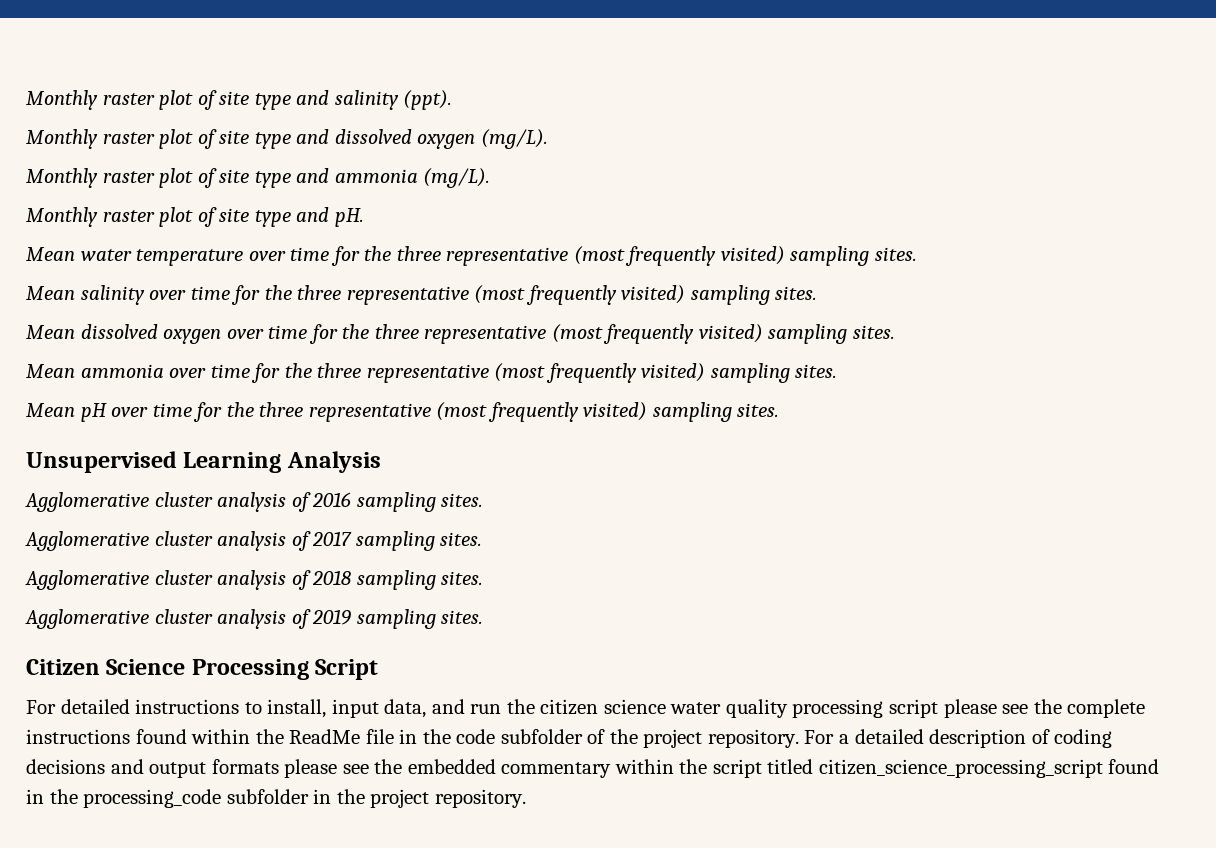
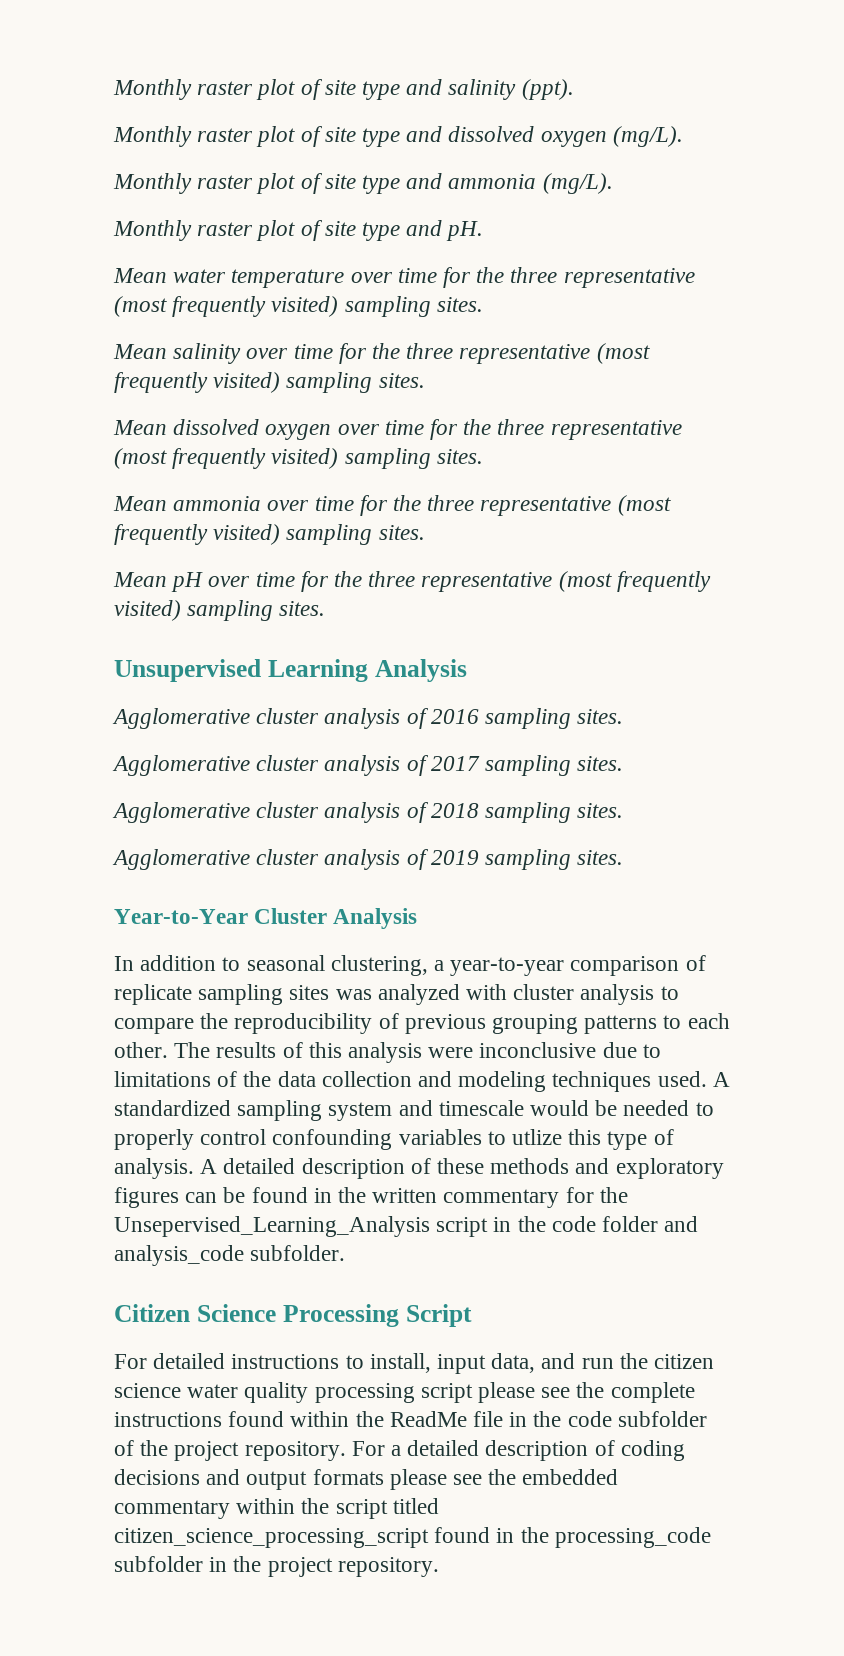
+ Year-to-Year Cluster Analysis
+ In addition to seasonal clustering, a year-to-year comparison of replicate sampling sites was analyzed with cluster analysis to compare the reproducibility of previous grouping patterns to each other. The results of this analysis were inconclusive due to limitations of the data collection and modeling techniques used. A standardized sampling system and timescale would be needed to properly control confounding variables to utlize this type of analysis. A detailed description of these methods and exploratory figures can be found in the written commentary for the Unsepervised_Learning_Analysis script in the code folder and analysis_code subfolder.

